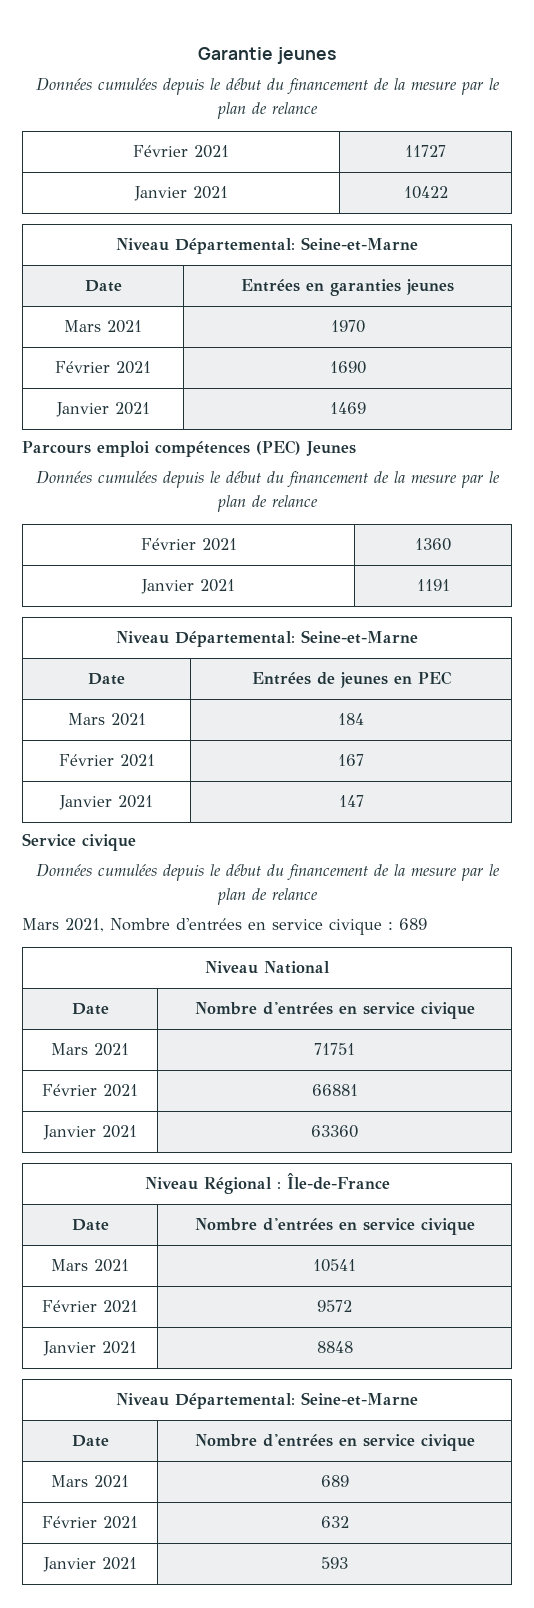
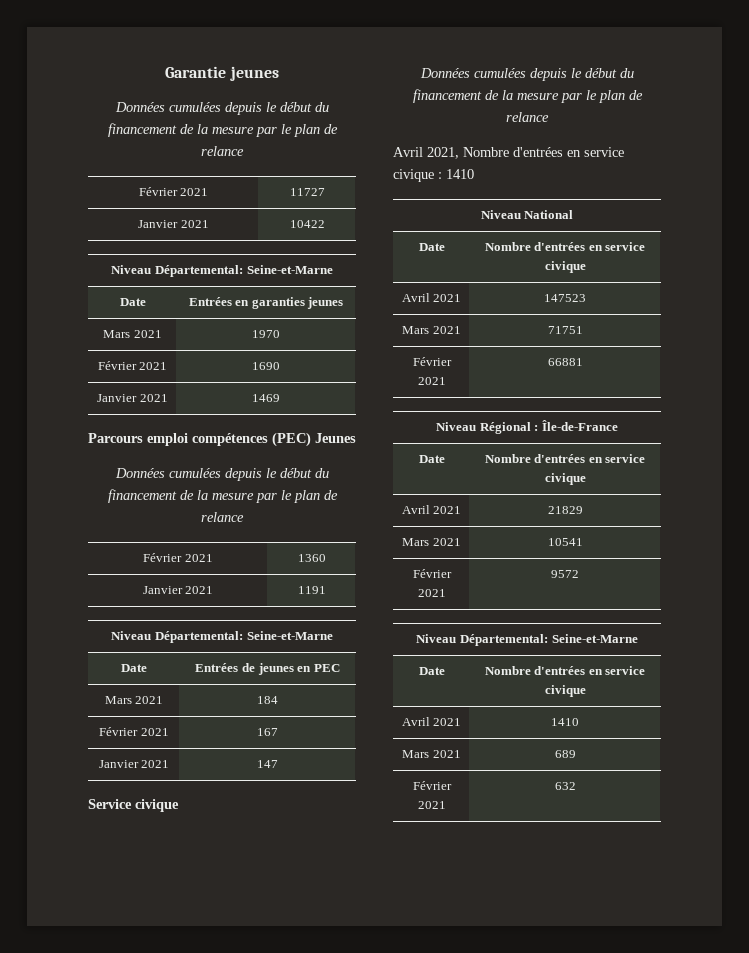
- Mars 2021, Nombre d'entrées en service civique : 689
+ Avril 2021, Nombre d'entrées en service civique : 1410
+ Avril 2021 | 147523
- Janvier 2021 | 63360
+ Avril 2021 | 21829
- Janvier 2021 | 8848
+ Avril 2021 | 1410
- Janvier 2021 | 593

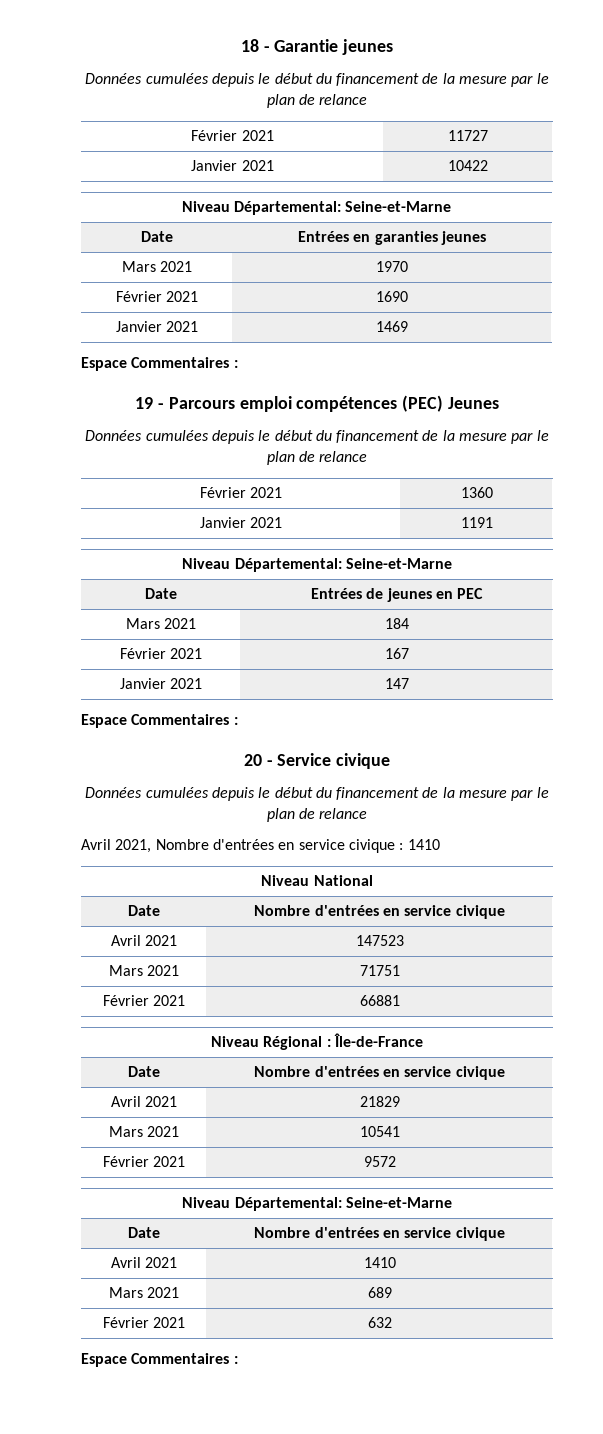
- Garantie jeunes
+ 18 - Garantie jeunes
  Janvier 2021 | 1469
- Parcours emploi compétences (PEC) Jeunes
+ Espace Commentaires :
+ 19 - Parcours emploi compétences (PEC) Jeunes
  Janvier 2021 | 147
- Service civique
+ Espace Commentaires :
+ 20 - Service civique
  Février 2021 | 632
+ Espace Commentaires :

